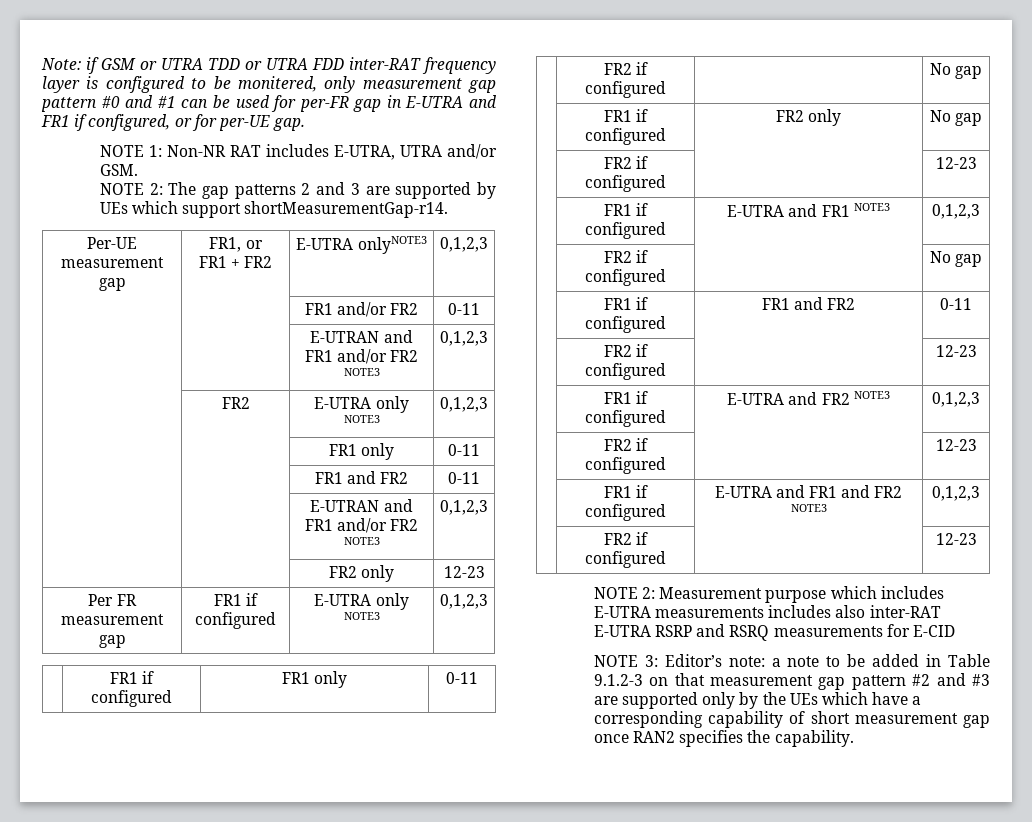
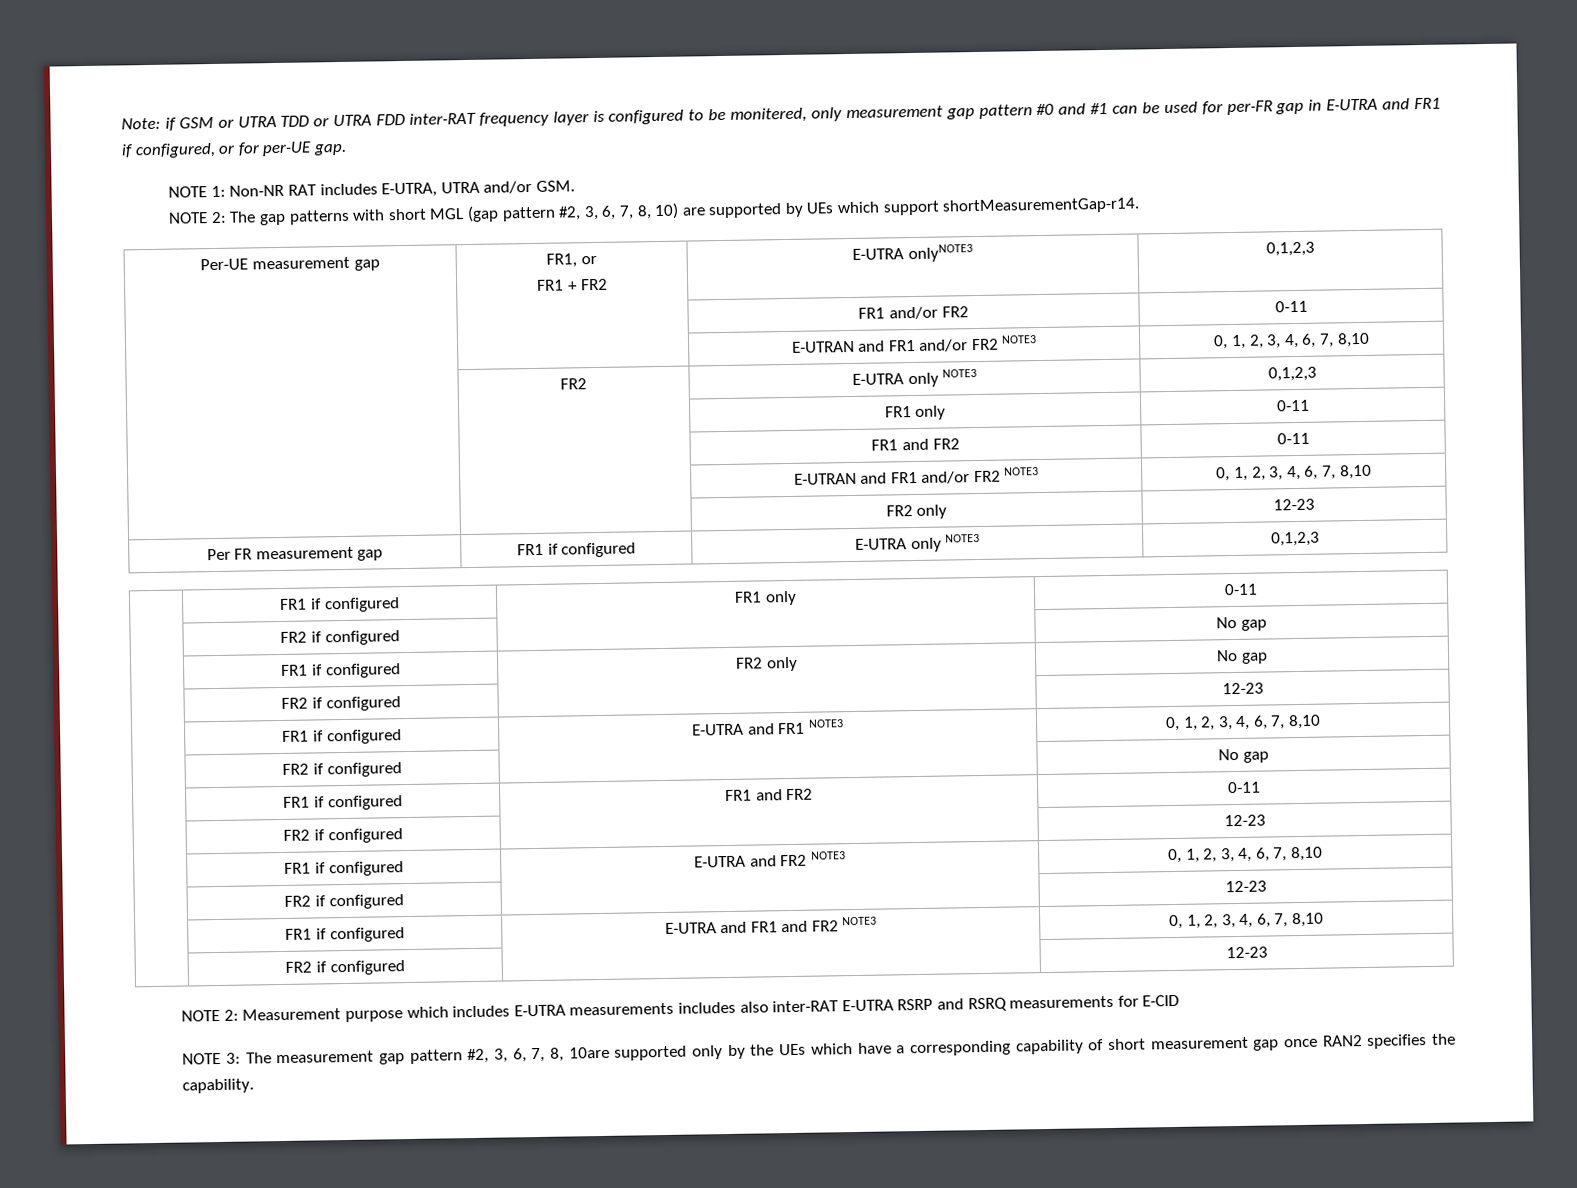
- NOTE 2: The gap patterns 2 and 3 are supported by UEs which support shortMeasurementGap-r14.
+ NOTE 2: The gap patterns with short MGL (gap pattern #2, 3, 6, 7, 8, 10) are supported by UEs which support shortMeasurementGap-r14.
  | | FR1 and/or FR2 | 0-11
- | | E-UTRAN and FR1 and/or FR2 NOTE3 | 0,1,2,3
+ | | E-UTRAN and FR1 and/or FR2 NOTE3 | 0, 1, 2, 3, 4, 6, 7, 8,10
  | | FR1 and FR2 | 0-11
- | | E-UTRAN and FR1 and/or FR2 NOTE3 | 0,1,2,3
+ | | E-UTRAN and FR1 and/or FR2 NOTE3 | 0, 1, 2, 3, 4, 6, 7, 8,10
- | FR1 if configured | E-UTRA and FR1 NOTE3 | 0,1,2,3
+ | FR1 if configured | E-UTRA and FR1 NOTE3 | 0, 1, 2, 3, 4, 6, 7, 8,10
- | FR1 if configured | E-UTRA and FR2 NOTE3 | 0,1,2,3
+ | FR1 if configured | E-UTRA and FR2 NOTE3 | 0, 1, 2, 3, 4, 6, 7, 8,10
- | FR1 if configured | E-UTRA and FR1 and FR2 NOTE3 | 0,1,2,3
+ | FR1 if configured | E-UTRA and FR1 and FR2 NOTE3 | 0, 1, 2, 3, 4, 6, 7, 8,10
- NOTE 3: Editor’s note: a note to be added in Table 9.1.2-3 on that measurement gap pattern #2 and #3 are supported only by the UEs which have a corresponding capability of short measurement gap once RAN2 specifies the capability.
+ NOTE 3: The measurement gap pattern #2, 3, 6, 7, 8, 10are supported only by the UEs which have a corresponding capability of short measurement gap once RAN2 specifies the capability.

